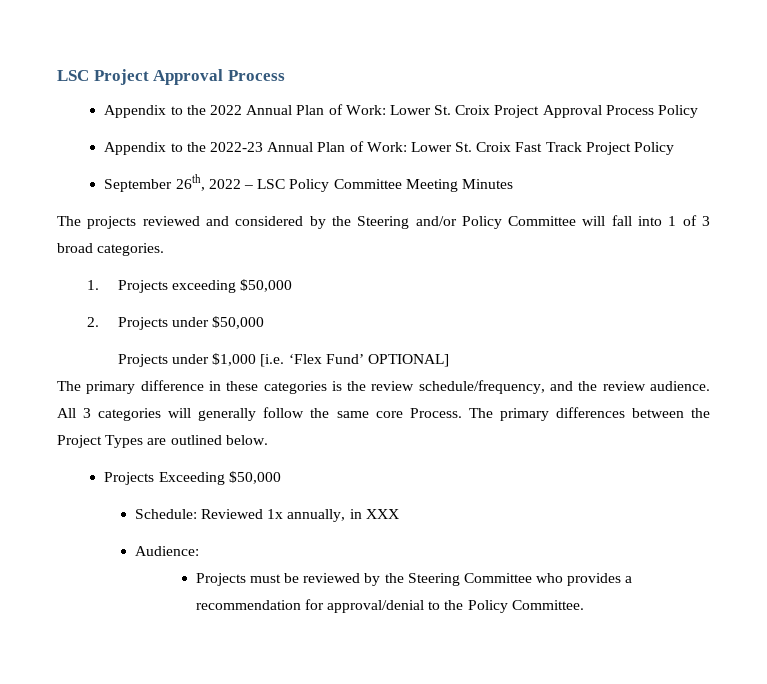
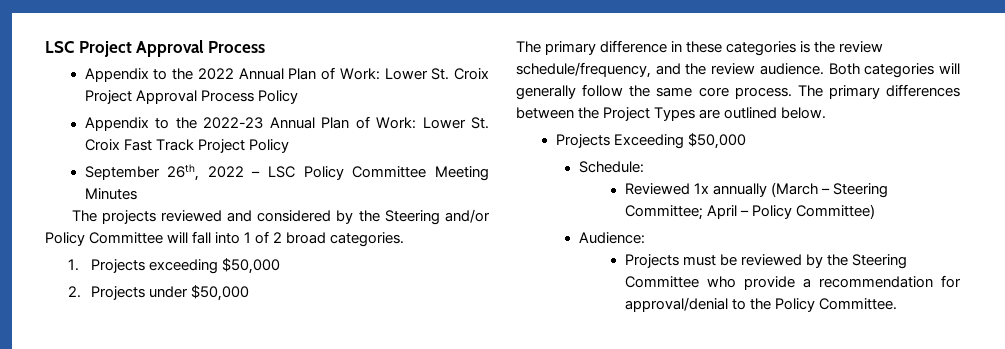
- The projects reviewed and considered by the Steering and/or Policy Committee will fall into 1 of 3 broad categories.
+ The projects reviewed and considered by the Steering and/or Policy Committee will fall into 1 of 2 broad categories.
- Projects under $1,000 [i.e. ‘Flex Fund’ OPTIONAL]
- All 3 categories will generally follow the same core Process.
+ Both categories will generally follow the same core process.
- Schedule: Reviewed 1x annually, in XXX
+ Schedule:
+ Reviewed 1x annually (March – Steering Committee; April – Policy Committee)
- Projects must be reviewed by the Steering Committee who provides a recommendation for approval/denial to the Policy Committee.
+ Projects must be reviewed by the Steering Committee who provide a recommendation for approval/denial to the Policy Committee.

